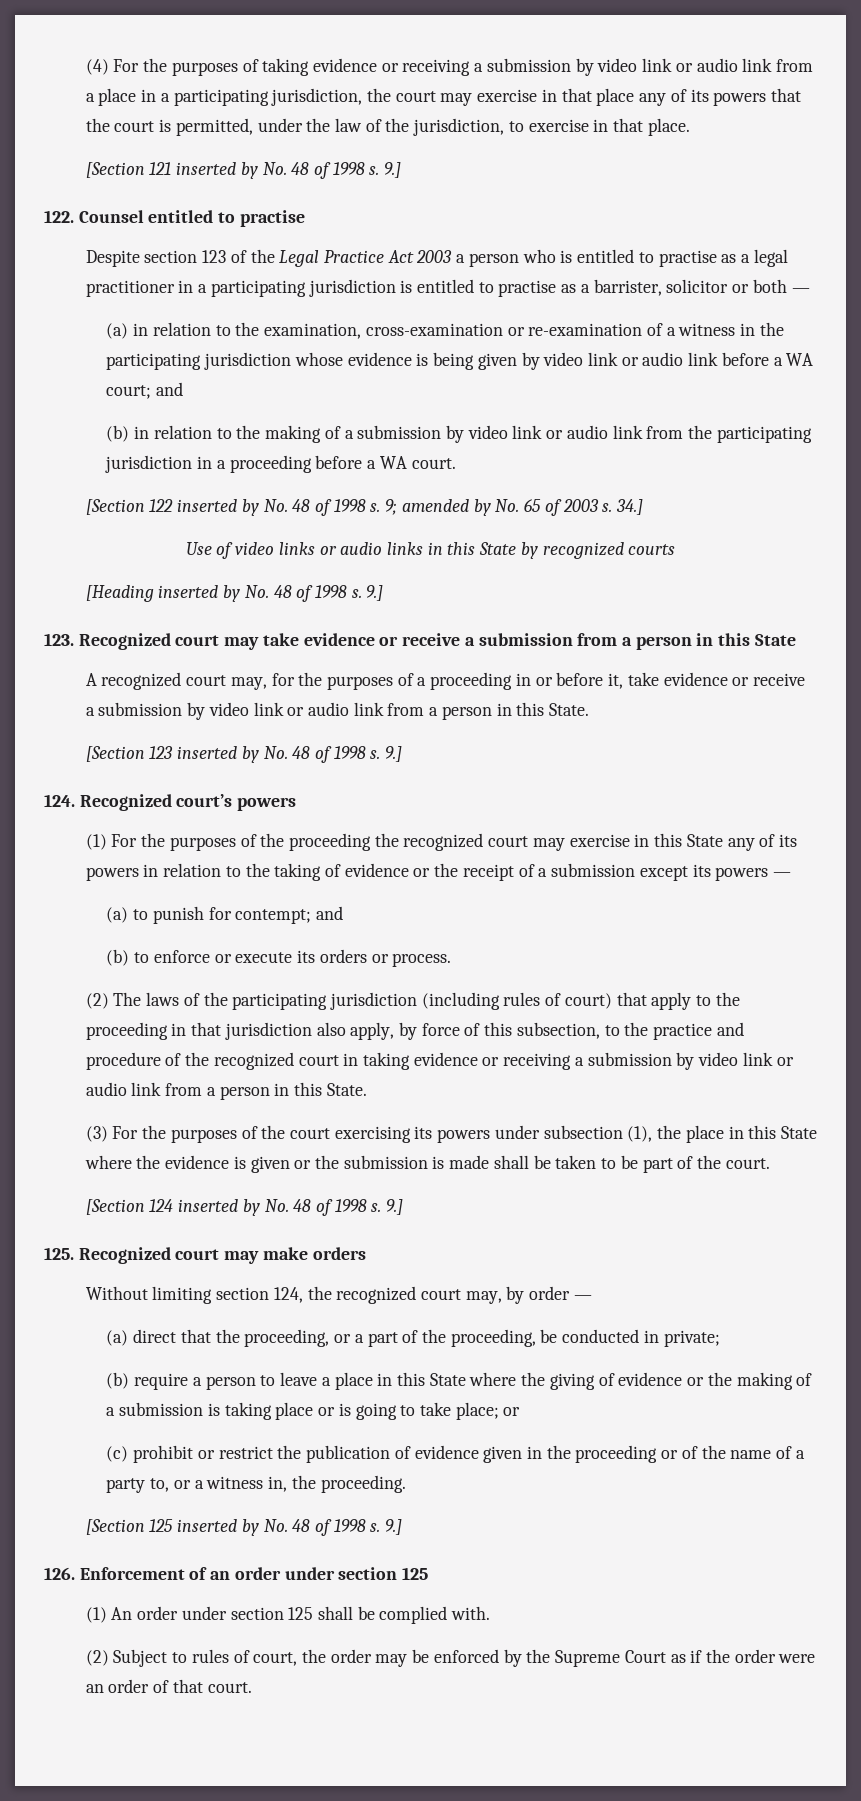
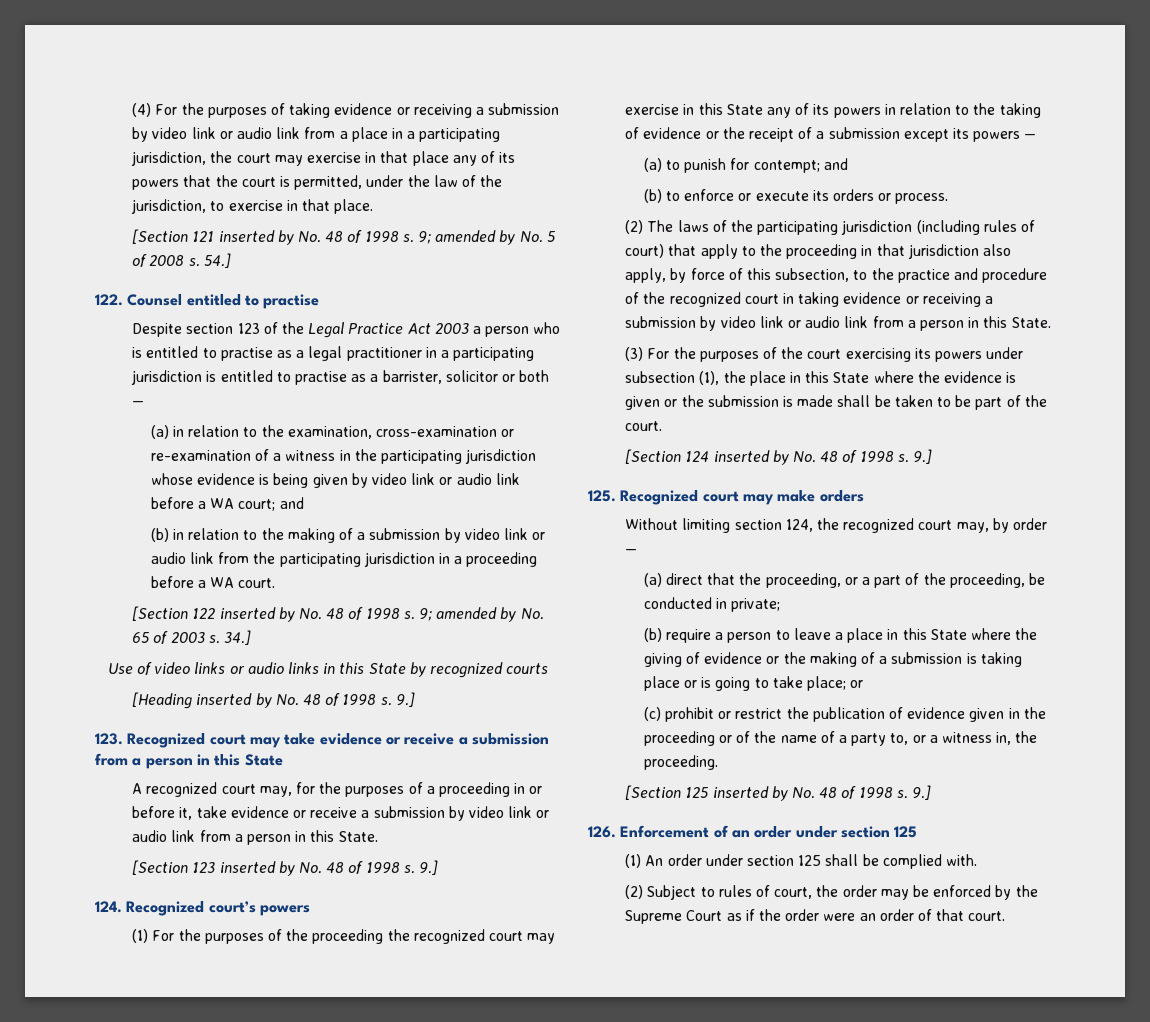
- [Section 121 inserted by No. 48 of 1998 s. 9.]
+ [Section 121 inserted by No. 48 of 1998 s. 9; amended by No. 5 of 2008 s. 54.]

